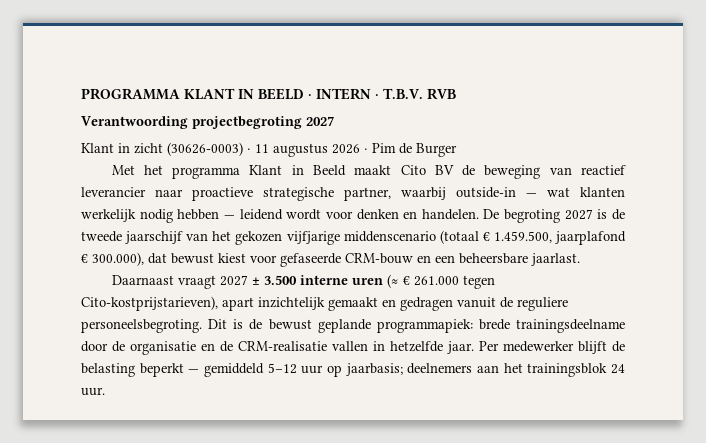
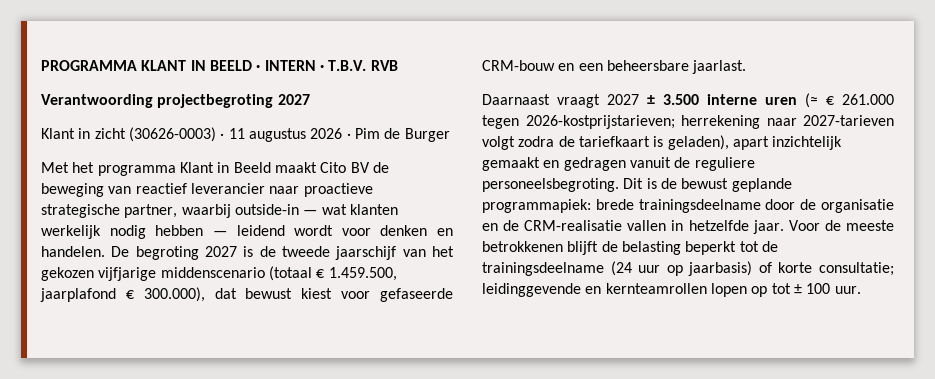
- Daarnaast vraagt 2027 ± 3.500 interne uren (≈ € 261.000 tegen Cito-kostprijstarieven), apart inzichtelijk gemaakt en gedragen vanuit de reguliere personeelsbegroting.
+ Daarnaast vraagt 2027 ± 3.500 interne uren (≈ € 261.000 tegen 2026-kostprijstarieven; herrekening naar 2027-tarieven volgt zodra de tariefkaart is geladen), apart inzichtelijk gemaakt en gedragen vanuit de reguliere personeelsbegroting.
- Per medewerker blijft de belasting beperkt — gemiddeld 5–12 uur op jaarbasis; deelnemers aan het trainingsblok 24 uur.
+ Voor de meeste betrokkenen blijft de belasting beperkt tot de trainingsdeelname (24 uur op jaarbasis) of korte consultatie; leidinggevende en kernteamrollen lopen op tot ± 100 uur.

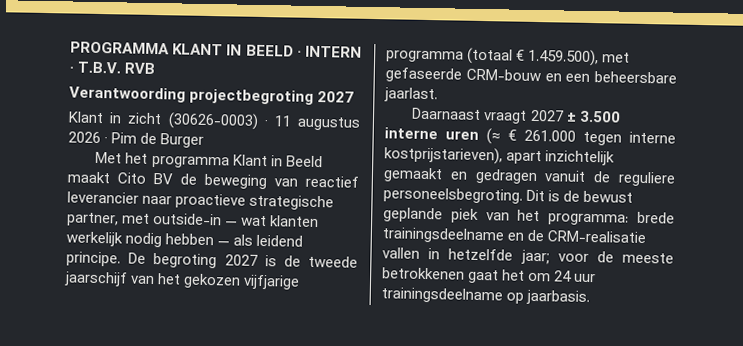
- Met het programma Klant in Beeld maakt Cito BV de beweging van reactief leverancier naar proactieve strategische partner, waarbij outside-in — wat klanten werkelijk nodig hebben — leidend wordt voor denken en handelen.
+ Met het programma Klant in Beeld maakt Cito BV de beweging van reactief leverancier naar proactieve strategische partner, met outside-in — wat klanten werkelijk nodig hebben — als leidend principe.
- De begroting 2027 is de tweede jaarschijf van het gekozen vijfjarige middenscenario (totaal € 1.459.500, jaarplafond € 300.000), dat bewust kiest voor gefaseerde CRM-bouw en een beheersbare jaarlast.
+ De begroting 2027 is de tweede jaarschijf van het gekozen vijfjarige programma (totaal € 1.459.500), met gefaseerde CRM-bouw en een beheersbare jaarlast.
- Daarnaast vraagt 2027 ± 3.500 interne uren (≈ € 261.000 tegen 2026-kostprijstarieven; herrekening naar 2027-tarieven volgt zodra de tariefkaart is geladen), apart inzichtelijk gemaakt en gedragen vanuit de reguliere personeelsbegroting.
+ Daarnaast vraagt 2027 ± 3.500 interne uren (≈ € 261.000 tegen interne kostprijstarieven), apart inzichtelijk gemaakt en gedragen vanuit de reguliere personeelsbegroting.
- Dit is de bewust geplande programmapiek: brede trainingsdeelname door de organisatie en de CRM-realisatie vallen in hetzelfde jaar. Voor de meeste betrokkenen blijft de belasting beperkt tot de trainingsdeelname (24 uur op jaarbasis) of korte consultatie; leidinggevende en kernteamrollen lopen op tot ± 100 uur.
+ Dit is de bewust geplande piek van het programma: brede trainingsdeelname en de CRM-realisatie vallen in hetzelfde jaar; voor de meeste betrokkenen gaat het om 24 uur trainingsdeelname op jaarbasis.

